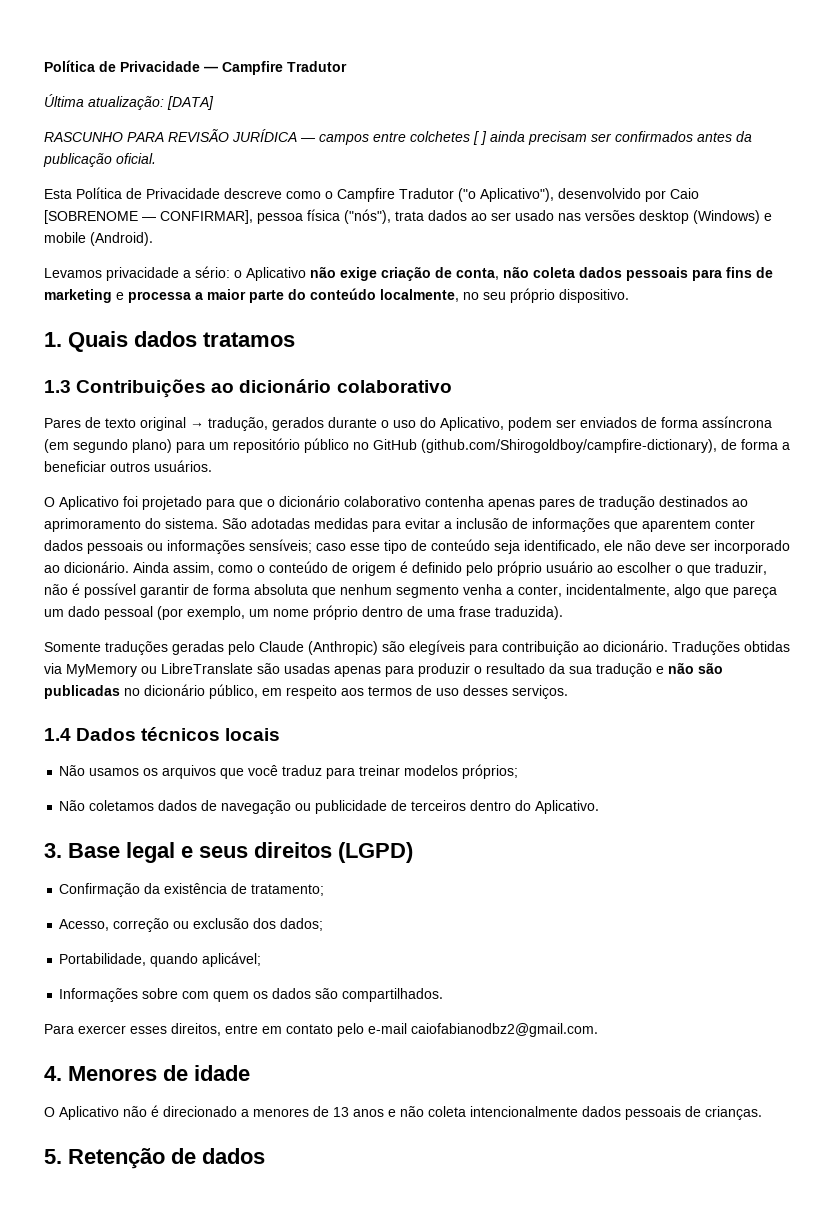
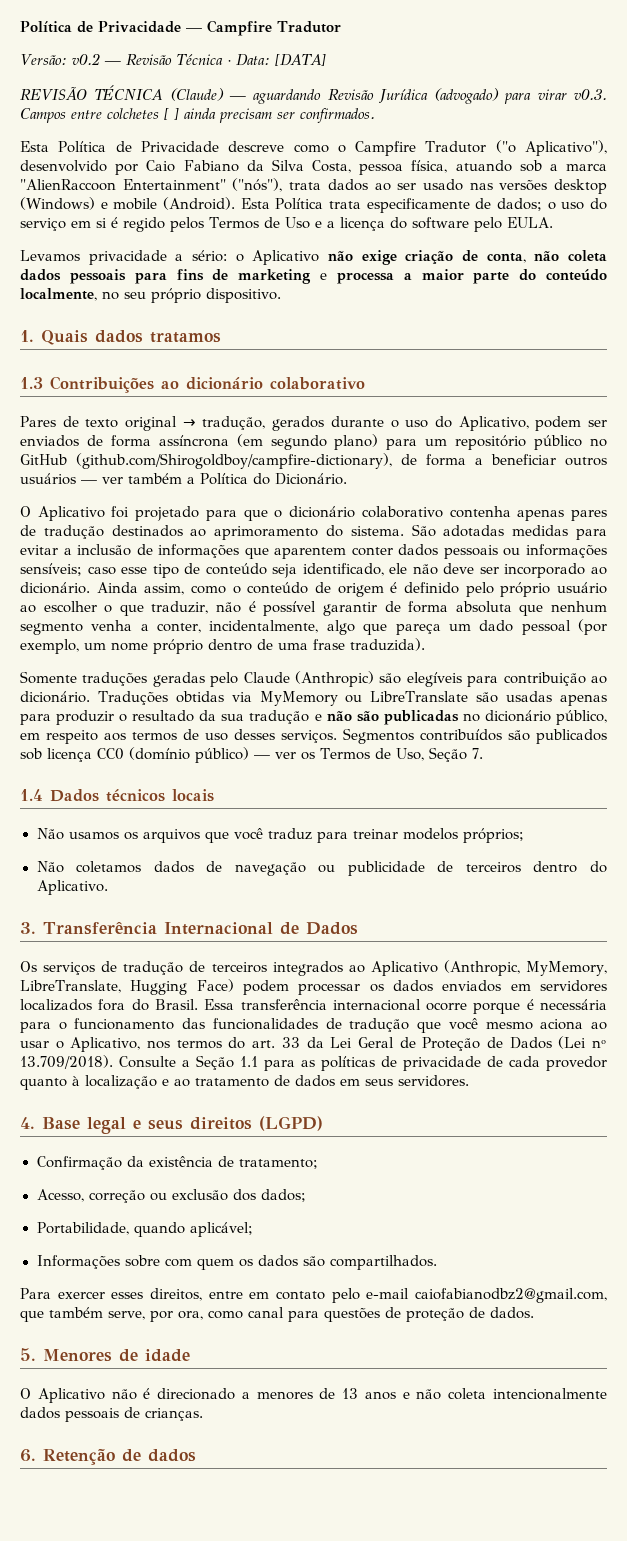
- Última atualização: [DATA]
- RASCUNHO PARA REVISÃO JURÍDICA — campos entre colchetes [ ] ainda precisam ser confirmados antes da publicação oficial.
+ Versão: v0.2 — Revisão Técnica · Data: [DATA]
+ REVISÃO TÉCNICA (Claude) — aguardando Revisão Jurídica (advogado) para virar v0.3. Campos entre colchetes [ ] ainda precisam ser confirmados.
- Esta Política de Privacidade descreve como o Campfire Tradutor ("o Aplicativo"), desenvolvido por Caio [SOBRENOME — CONFIRMAR], pessoa física ("nós"), trata dados ao ser usado nas versões desktop (Windows) e mobile (Android).
+ Esta Política de Privacidade descreve como o Campfire Tradutor ("o Aplicativo"), desenvolvido por Caio Fabiano da Silva Costa, pessoa física, atuando sob a marca "AlienRaccoon Entertainment" ("nós"), trata dados ao ser usado nas versões desktop (Windows) e mobile (Android). Esta Política trata especificamente de dados; o uso do serviço em si é regido pelos Termos de Uso e a licença do software pelo EULA.
- Pares de texto original → tradução, gerados durante o uso do Aplicativo, podem ser enviados de forma assíncrona (em segundo plano) para um repositório público no GitHub (github.com/Shirogoldboy/campfire-dictionary), de forma a beneficiar outros usuários.
+ Pares de texto original → tradução, gerados durante o uso do Aplicativo, podem ser enviados de forma assíncrona (em segundo plano) para um repositório público no GitHub (github.com/Shirogoldboy/campfire-dictionary), de forma a beneficiar outros usuários — ver também a Política do Dicionário.
+ Segmentos contribuídos são publicados sob licença CC0 (domínio público) — ver os Termos de Uso, Seção 7.
- 3. Base legal e seus direitos (LGPD)
+ 3. Transferência Internacional de Dados
+ Os serviços de tradução de terceiros integrados ao Aplicativo (Anthropic, MyMemory, LibreTranslate, Hugging Face) podem processar os dados enviados em servidores localizados fora do Brasil. Essa transferência internacional ocorre porque é necessária para o funcionamento das funcionalidades de tradução que você mesmo aciona ao usar o Aplicativo, nos termos do art. 33 da Lei Geral de Proteção de Dados (Lei nº 13.709/2018). Consulte a Seção 1.1 para as políticas de privacidade de cada provedor quanto à localização e ao tratamento de dados em seus servidores.
+ 4. Base legal e seus direitos (LGPD)
- Para exercer esses direitos, entre em contato pelo e-mail caiofabianodbz2@gmail.com.
- 4. Menores de idade
+ Para exercer esses direitos, entre em contato pelo e-mail caiofabianodbz2@gmail.com, que também serve, por ora, como canal para questões de proteção de dados.
+ 5. Menores de idade
- 5. Retenção de dados
+ 6. Retenção de dados

